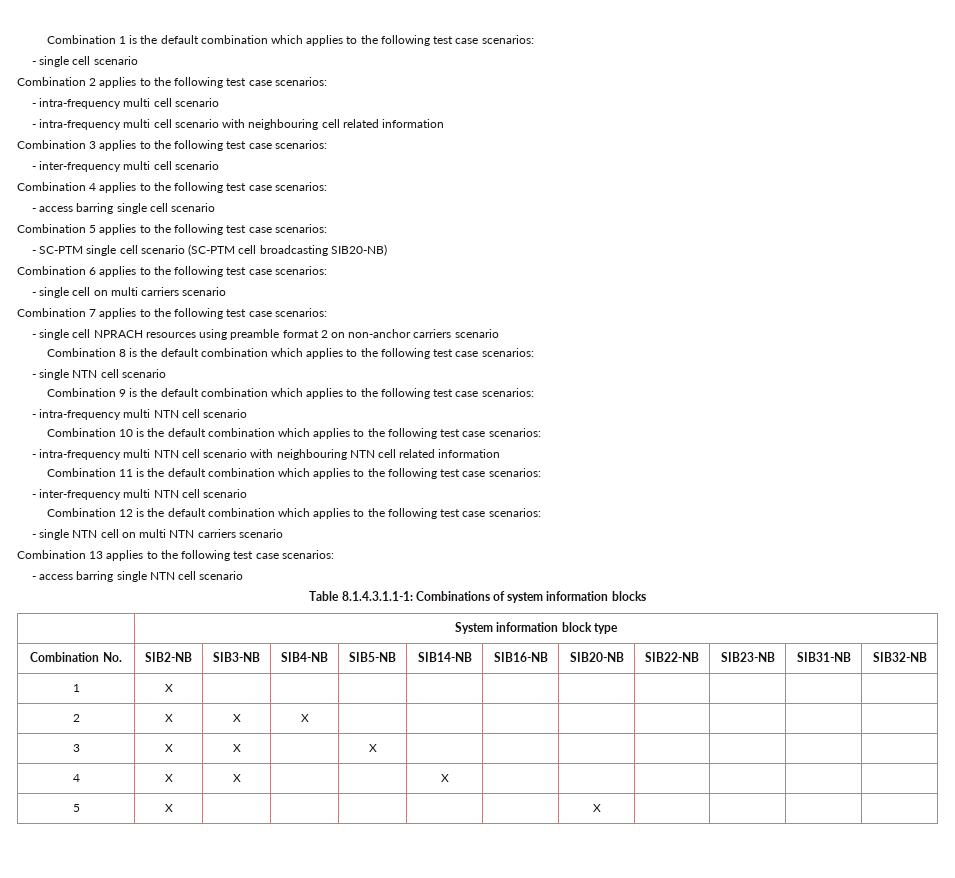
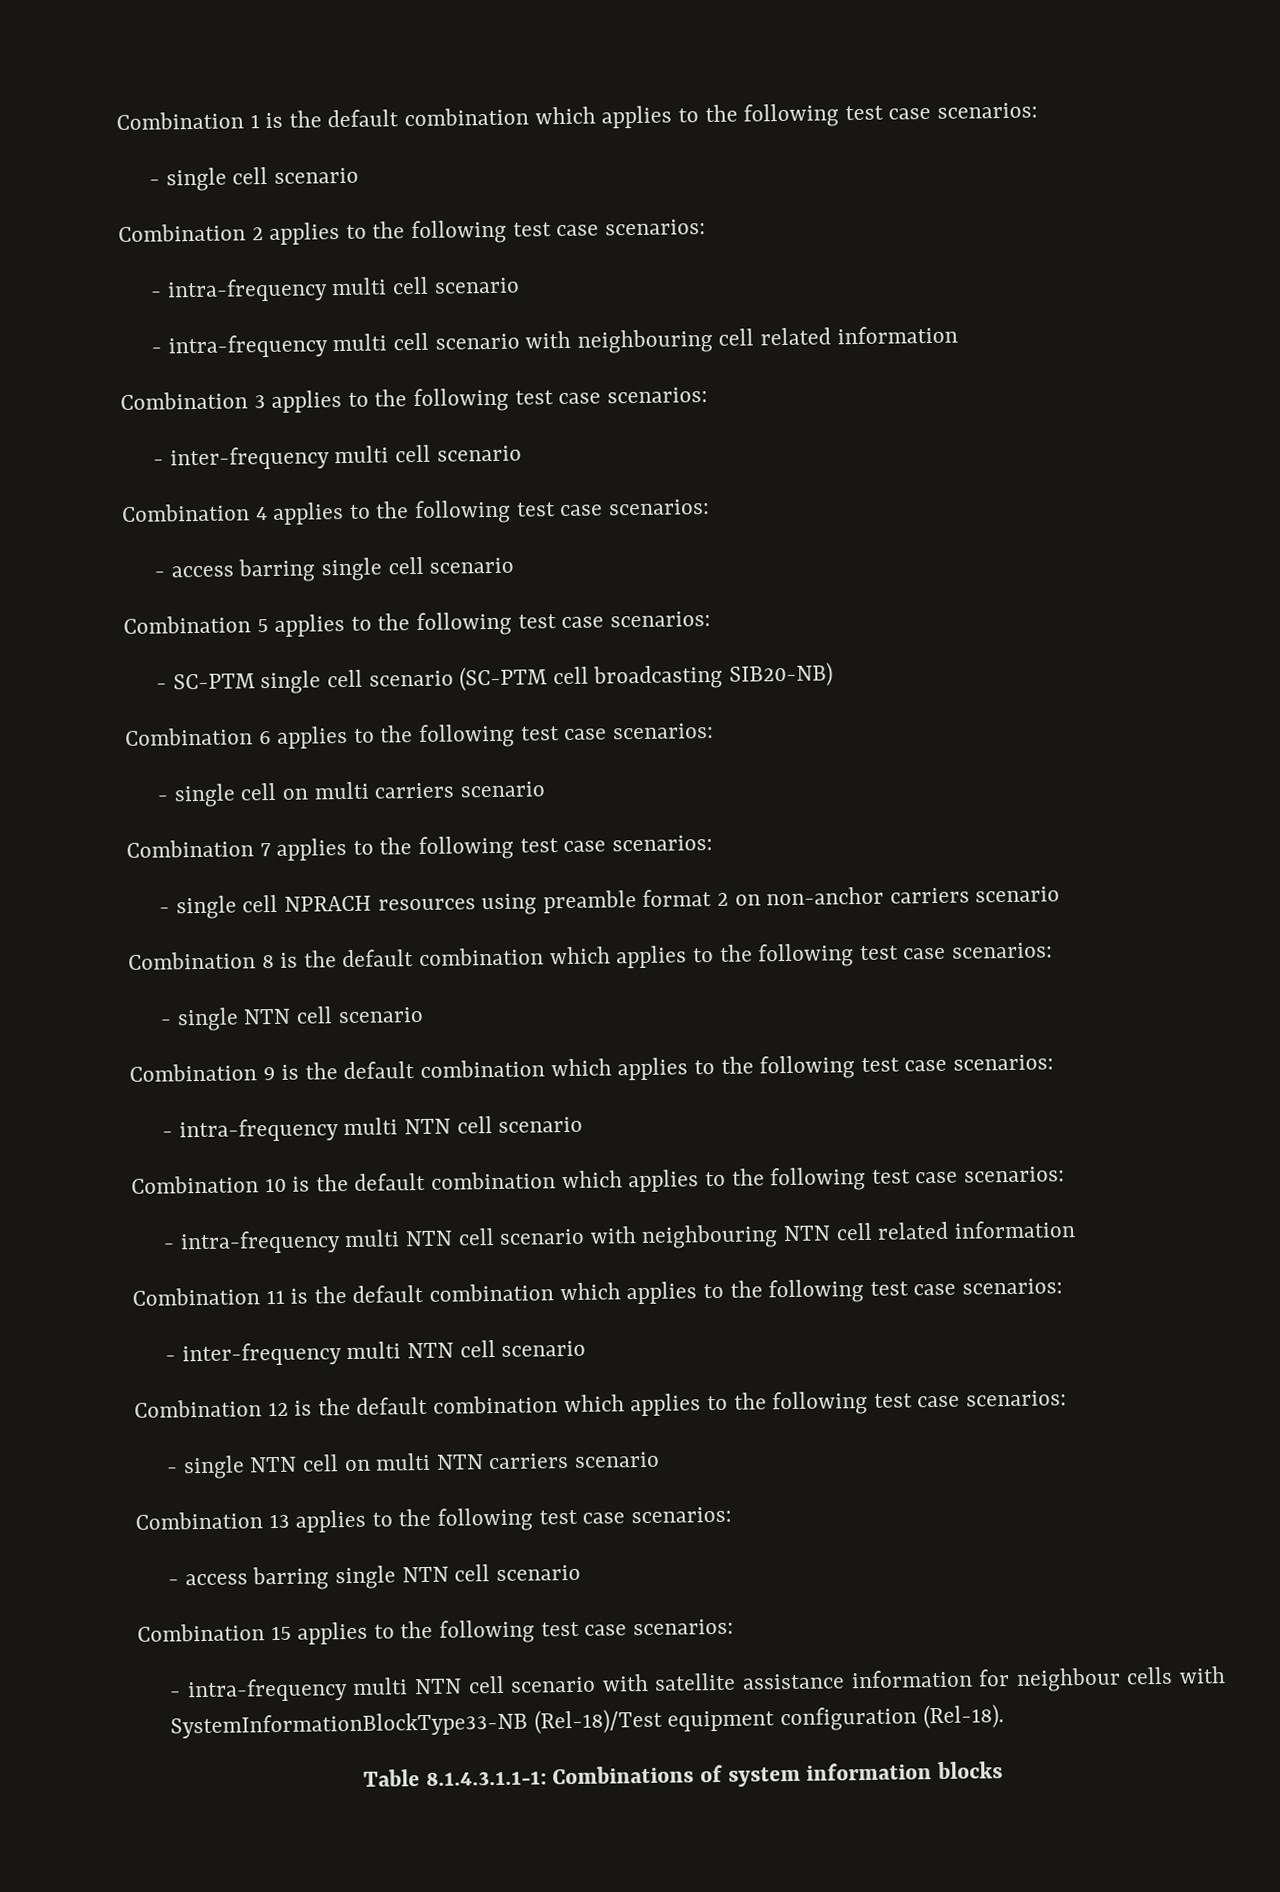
+ Combination 15 applies to the following test case scenarios:
+ - intra-frequency multi NTN cell scenario with satellite assistance information for neighbour cells with SystemInformationBlockType33-NB (Rel-18)/Test equipment configuration (Rel-18).
- | System information block type
- Combination No. | SIB2-NB | SIB3-NB | SIB4-NB | SIB5-NB | SIB14-NB | SIB16-NB | SIB20-NB | SIB22-NB | SIB23-NB | SIB31-NB | SIB32-NB
- 1 | X | | | | | | | | | |
- 2 | X | X | X | | | | | | | |
- 3 | X | X | | X | | | | | | |
- 4 | X | X | | | X | | | | | |
- 5 | X | | | | | | X | | | |

